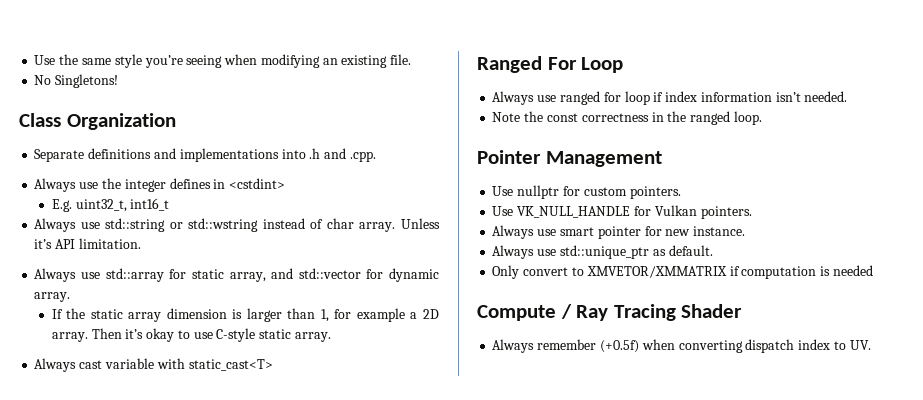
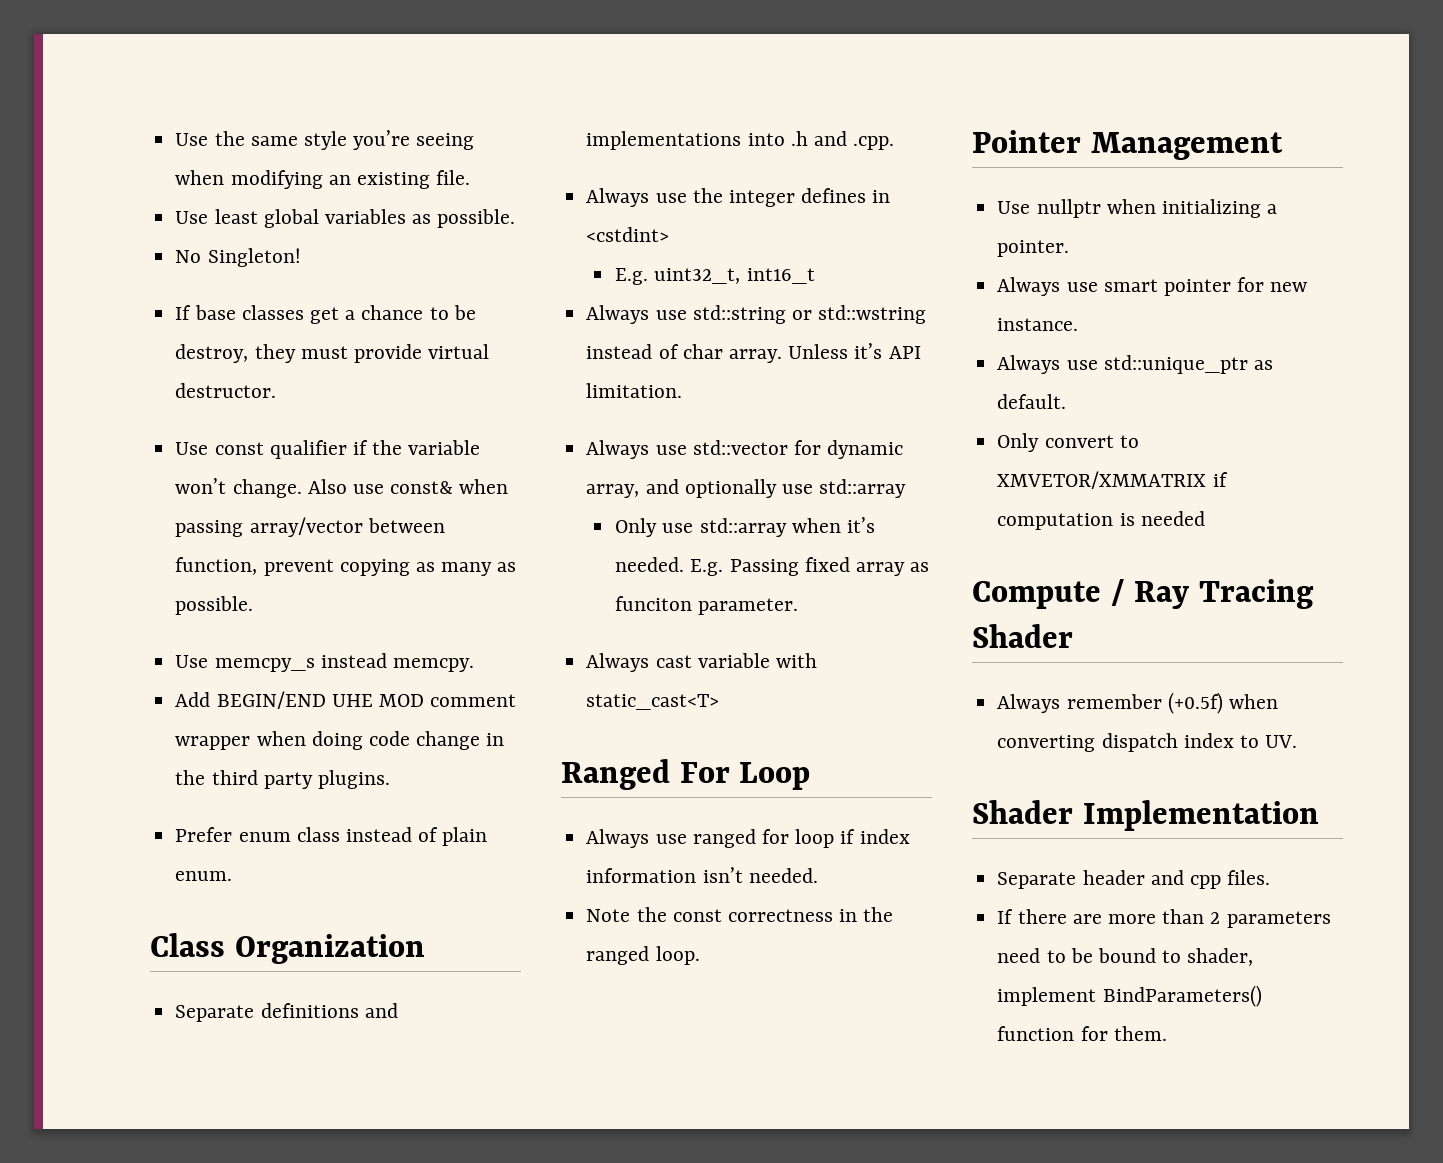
- No Singletons!
+ Use least global variables as possible.
+ No Singleton!
+ If base classes get a chance to be destroy, they must provide virtual destructor.
+ Use const qualifier if the variable won’t change. Also use const& when passing array/vector between function, prevent copying as many as possible.
+ Use memcpy_s instead memcpy.
+ Add BEGIN/END UHE MOD comment wrapper when doing code change in the third party plugins.
+ Prefer enum class instead of plain enum.
- Always use std::array for static array, and std::vector for dynamic array.
- If the static array dimension is larger than 1, for example a 2D array. Then it’s okay to use C-style static array.
+ Always use std::vector for dynamic array, and optionally use std::array
+ Only use std::array when it’s needed. E.g. Passing fixed array as funciton parameter.
- Use nullptr for custom pointers.
- Use VK_NULL_HANDLE for Vulkan pointers.
+ Use nullptr when initializing a pointer.
+ Shader Implementation
+ Separate header and cpp files.
+ If there are more than 2 parameters need to be bound to shader, implement BindParameters() function for them.

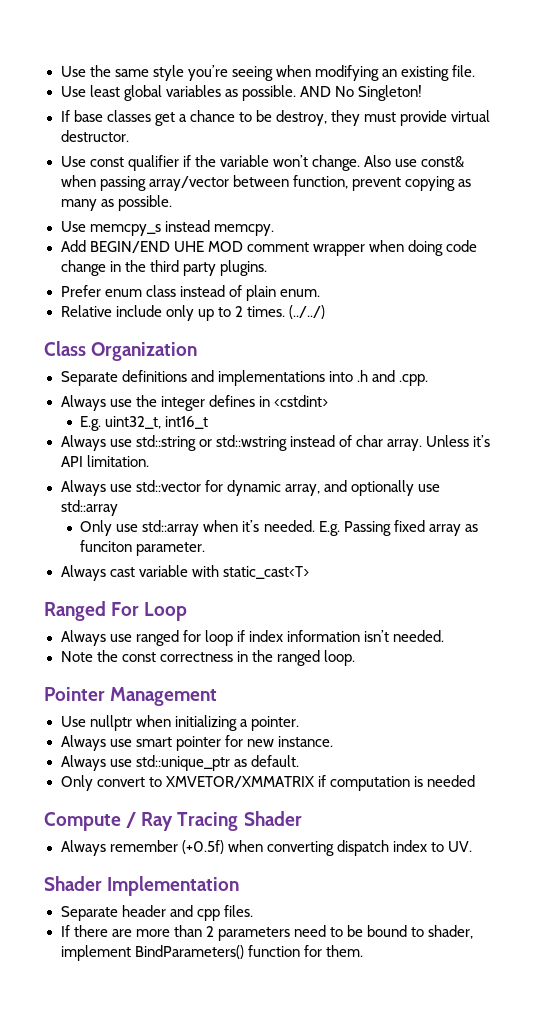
- Use least global variables as possible.
- No Singleton!
+ Use least global variables as possible. AND No Singleton!
+ Relative include only up to 2 times. (../../)

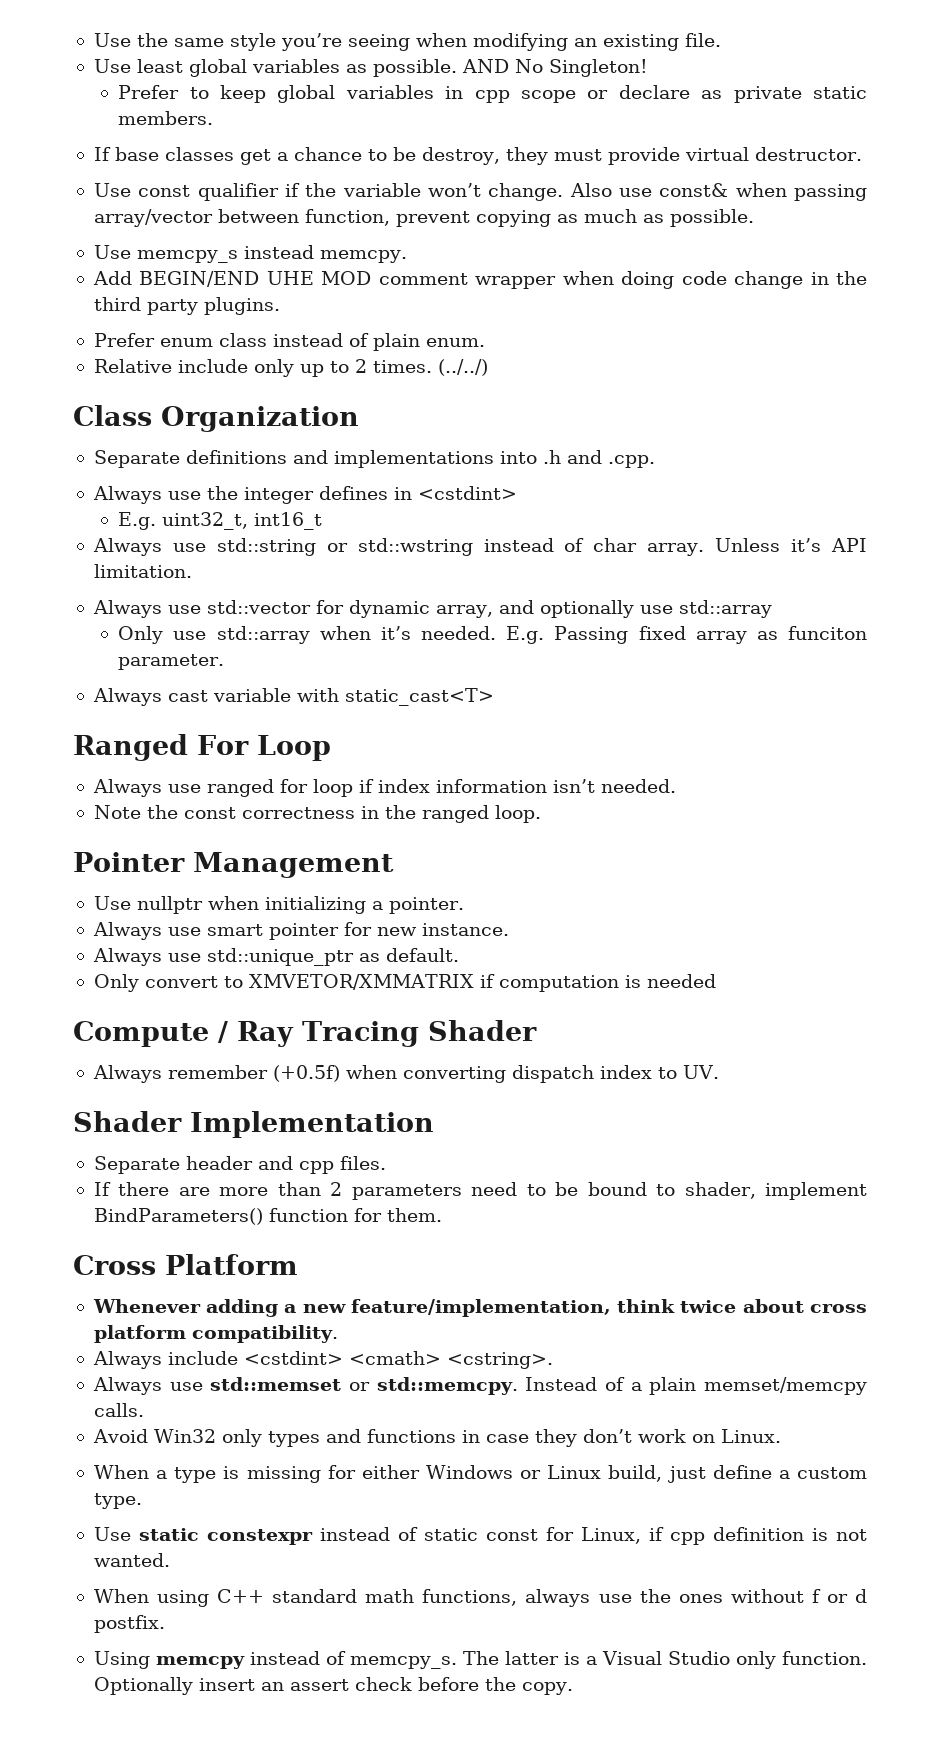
+ Prefer to keep global variables in cpp scope or declare as private static members.
- Also use const& when passing array/vector between function, prevent copying as many as possible.
+ Also use const& when passing array/vector between function, prevent copying as much as possible.
+ Cross Platform
+ Whenever adding a new feature/implementation, think twice about cross platform compatibility.
+ Always include <cstdint> <cmath> <cstring>.
+ Always use std::memset or std::memcpy. Instead of a plain memset/memcpy calls.
+ Avoid Win32 only types and functions in case they don’t work on Linux.
+ When a type is missing for either Windows or Linux build, just define a custom type.
+ Use static constexpr instead of static const for Linux, if cpp definition is not wanted.
+ When using C++ standard math functions, always use the ones without f or d postfix.
+ Using memcpy instead of memcpy_s. The latter is a Visual Studio only function. Optionally insert an assert check before the copy.

